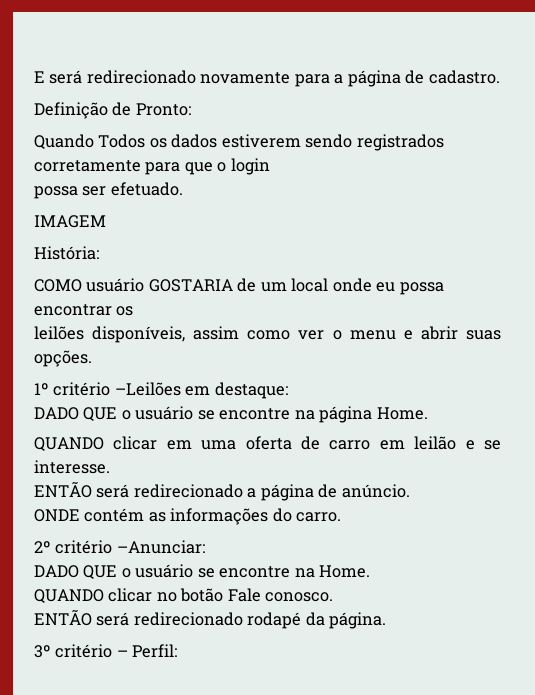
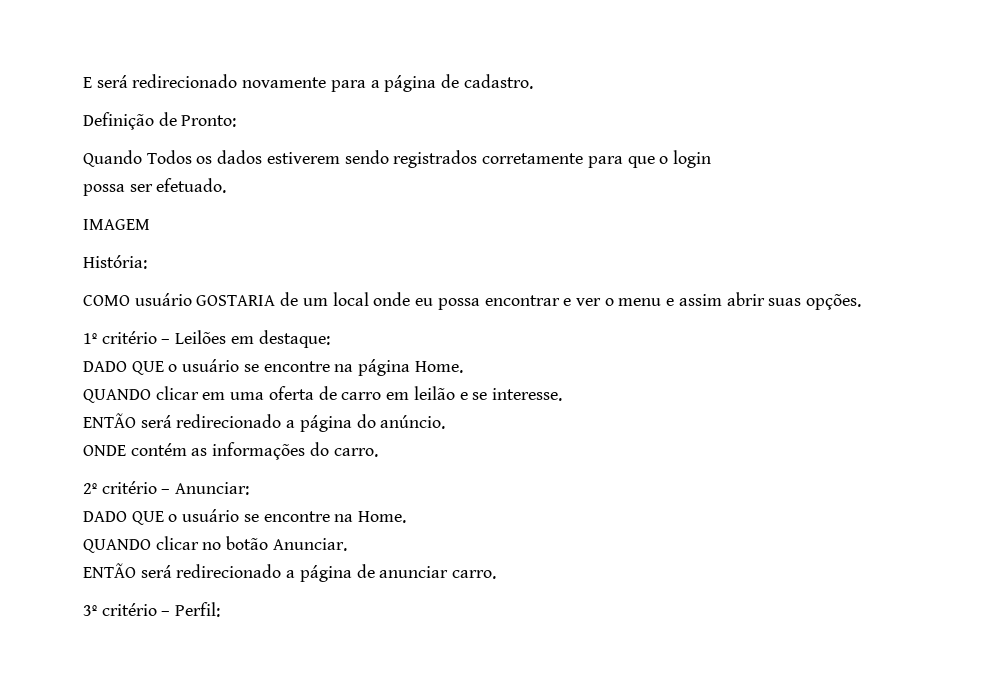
- COMO usuário GOSTARIA de um local onde eu possa encontrar os
- leilões disponíveis, assim como ver o menu e abrir suas opções.
+ COMO usuário GOSTARIA de um local onde eu possa encontrar e ver o menu e assim abrir suas opções.
- 1º critério –Leilões em destaque:
+ 1º critério – Leilões em destaque:
- ENTÃO será redirecionado a página de anúncio.
+ ENTÃO será redirecionado a página do anúncio.
- 2º critério –Anunciar:
+ 2º critério – Anunciar:
- QUANDO clicar no botão Fale conosco.
- ENTÃO será redirecionado rodapé da página.
+ QUANDO clicar no botão Anunciar.
+ ENTÃO será redirecionado a página de anunciar carro.

